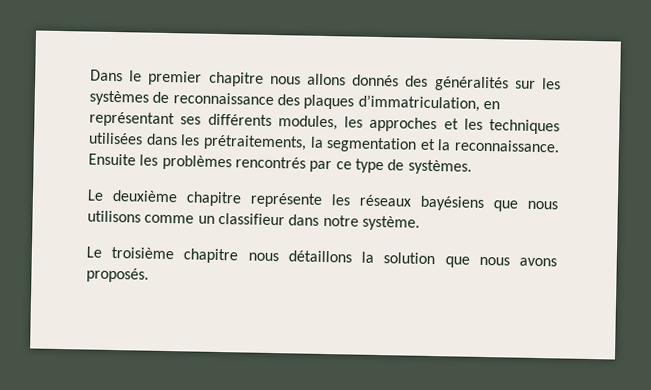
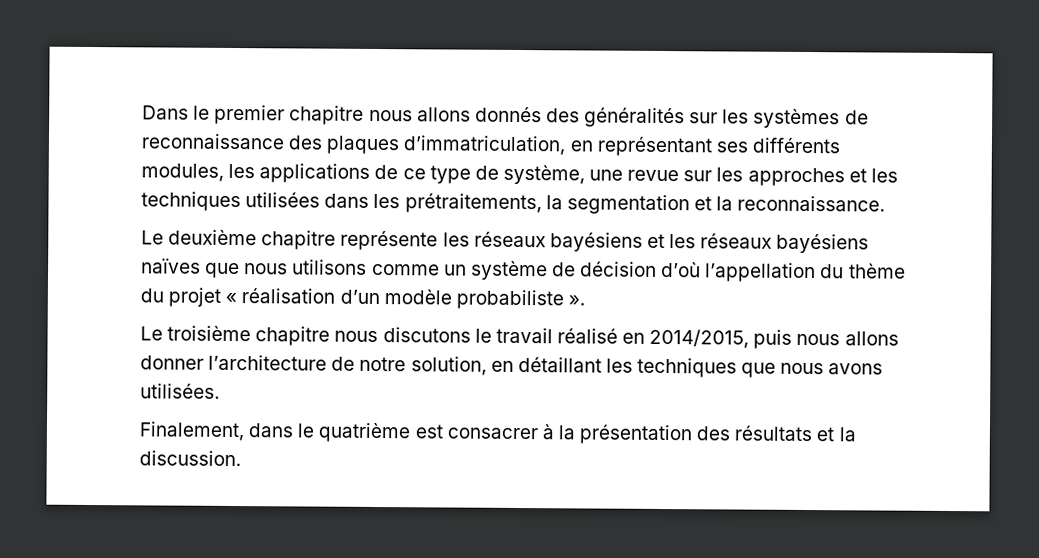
- Dans le premier chapitre nous allons donnés des généralités sur les systèmes de reconnaissance des plaques d’immatriculation, en représentant ses différents modules, les approches et les techniques utilisées dans les prétraitements, la segmentation et la reconnaissance. Ensuite les problèmes rencontrés par ce type de systèmes.
+ Dans le premier chapitre nous allons donnés des généralités sur les systèmes de reconnaissance des plaques d’immatriculation, en représentant ses différents modules, les applications de ce type de système, une revue sur les approches et les techniques utilisées dans les prétraitements, la segmentation et la reconnaissance.
- Le deuxième chapitre représente les réseaux bayésiens que nous utilisons comme un classifieur dans notre système.
- Le troisième chapitre nous détaillons la solution que nous avons proposés.
+ Le deuxième chapitre représente les réseaux bayésiens et les réseaux bayésiens naïves que nous utilisons comme un système de décision d’où l’appellation du thème du projet « réalisation d’un modèle probabiliste ».
+ Le troisième chapitre nous discutons le travail réalisé en 2014/2015, puis nous allons donner l’architecture de notre solution, en détaillant les techniques que nous avons utilisées.
+ Finalement, dans le quatrième est consacrer à la présentation des résultats et la discussion.

